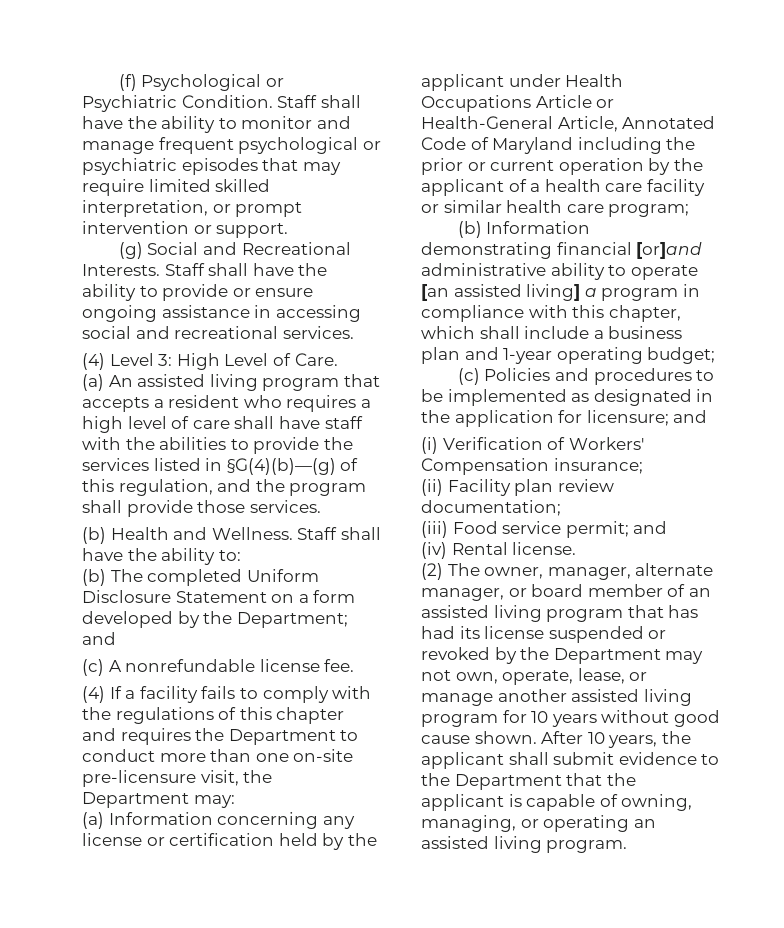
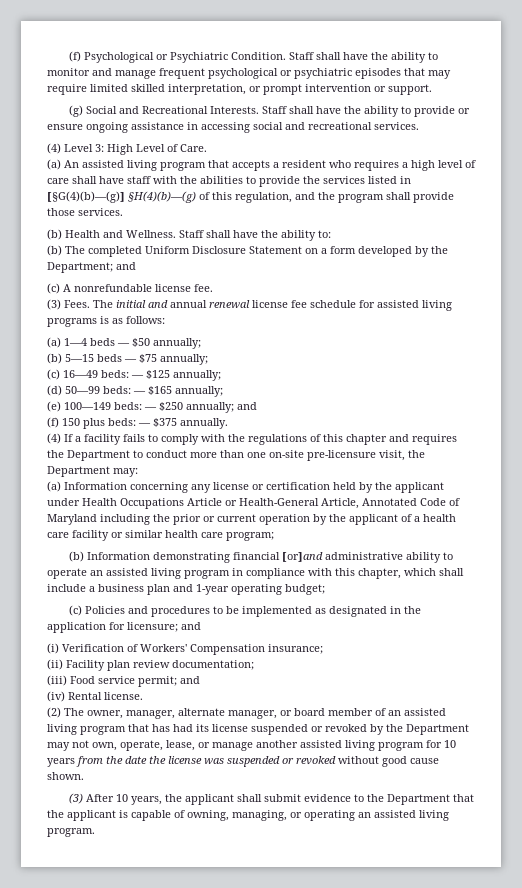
- (a) An assisted living program that accepts a resident who requires a high level of care shall have staff with the abilities to provide the services listed in §G(4)(b)—(g) of this regulation, and the program shall provide those services.
+ (a) An assisted living program that accepts a resident who requires a high level of care shall have staff with the abilities to provide the services listed in [§G(4)(b)—(g)] §H(4)(b)—(g) of this regulation, and the program shall provide those services.
+ (3) Fees. The initial and annual renewal license fee schedule for assisted living programs is as follows:
+ (a) 1—4 beds — $50 annually;
+ (b) 5—15 beds — $75 annually;
+ (c) 16—49 beds: — $125 annually;
+ (d) 50—99 beds: — $165 annually;
+ (e) 100—149 beds: — $250 annually; and
+ (f) 150 plus beds: — $375 annually.
- (b) Information demonstrating financial [or]and administrative ability to operate [an assisted living] a program in compliance with this chapter, which shall include a business plan and 1-year operating budget;
+ (b) Information demonstrating financial [or]and administrative ability to operate an assisted living program in compliance with this chapter, which shall include a business plan and 1-year operating budget;
- (2) The owner, manager, alternate manager, or board member of an assisted living program that has had its license suspended or revoked by the Department may not own, operate, lease, or manage another assisted living program for 10 years without good cause shown. After 10 years, the applicant shall submit evidence to the Department that the applicant is capable of owning, managing, or operating an assisted living program.
+ (2) The owner, manager, alternate manager, or board member of an assisted living program that has had its license suspended or revoked by the Department may not own, operate, lease, or manage another assisted living program for 10 years from the date the license was suspended or revoked without good cause shown.
+ (3) After 10 years, the applicant shall submit evidence to the Department that the applicant is capable of owning, managing, or operating an assisted living program.

